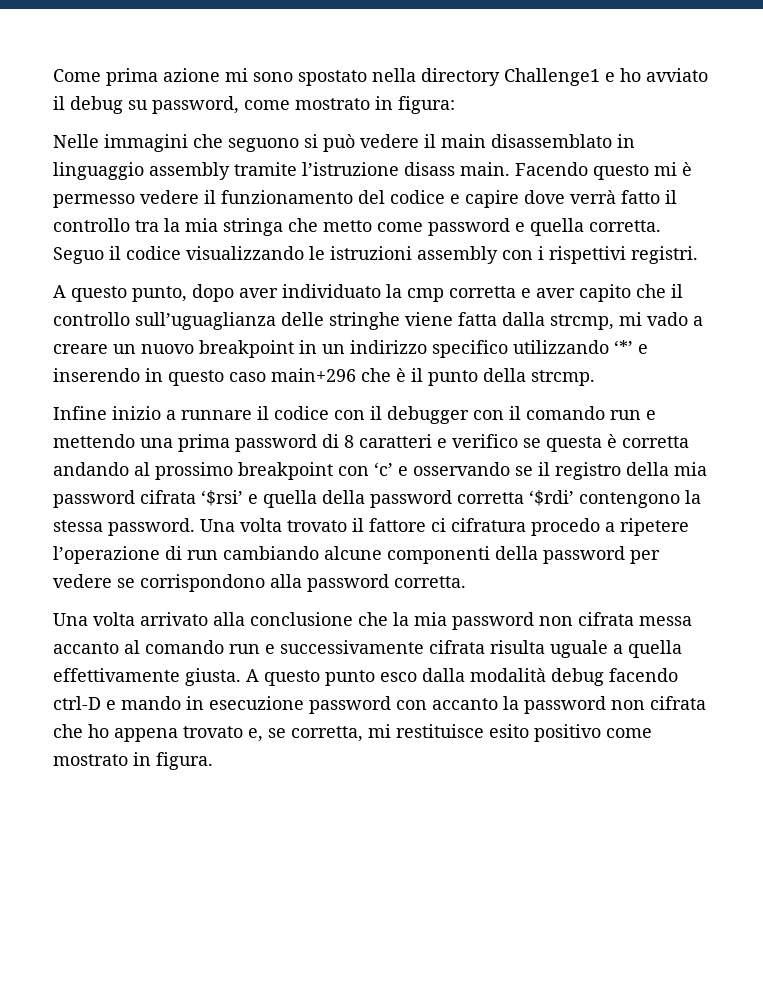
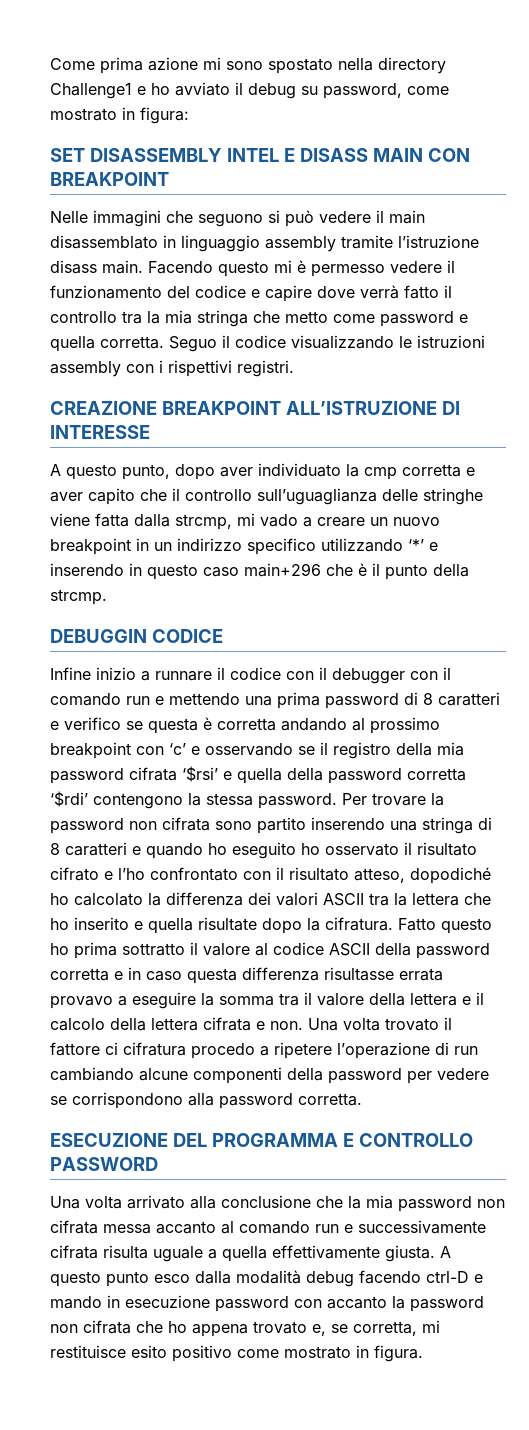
+ SET DISASSEMBLY INTEL E DISASS MAIN CON BREAKPOINT
+ CREAZIONE BREAKPOINT ALL’ISTRUZIONE DI INTERESSE
+ DEBUGGIN CODICE
+ Per trovare la password non cifrata sono partito inserendo una stringa di 8 caratteri e quando ho eseguito ho osservato il risultato cifrato e l’ho confrontato con il risultato atteso, dopodiché ho calcolato la differenza dei valori ASCII tra la lettera che ho inserito e quella risultate dopo la cifratura. Fatto questo ho prima sottratto il valore al codice ASCII della password corretta e in caso questa differenza risultasse errata provavo a eseguire la somma tra il valore della lettera e il calcolo della lettera cifrata e non.
+ ESECUZIONE DEL PROGRAMMA E CONTROLLO PASSWORD

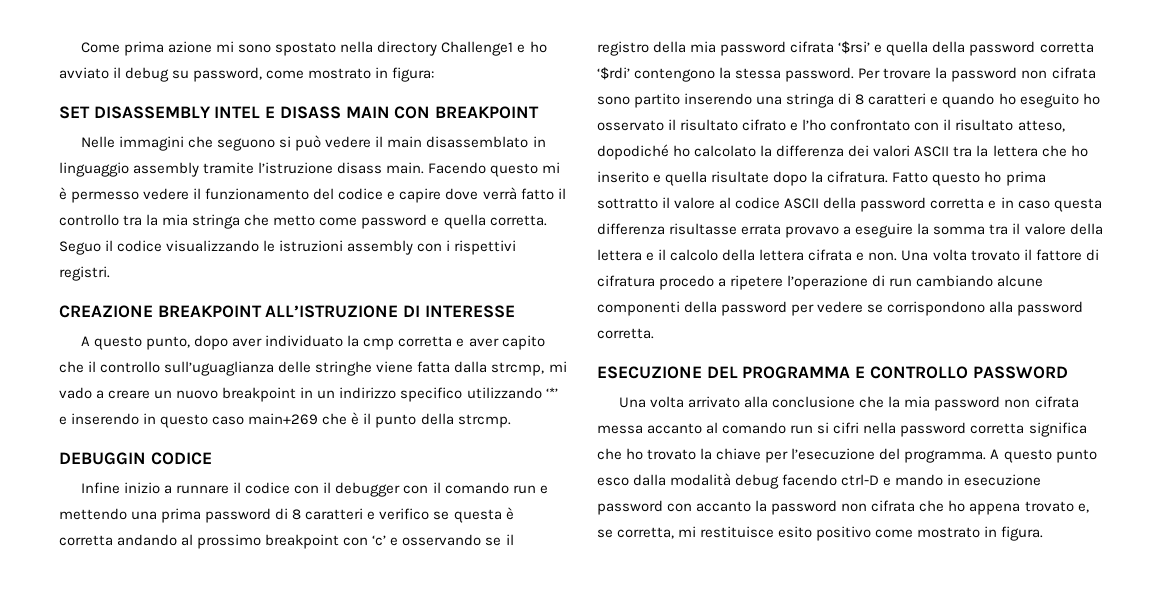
- A questo punto, dopo aver individuato la cmp corretta e aver capito che il controllo sull’uguaglianza delle stringhe viene fatta dalla strcmp, mi vado a creare un nuovo breakpoint in un indirizzo specifico utilizzando ‘*’ e inserendo in questo caso main+296 che è il punto della strcmp.
+ A questo punto, dopo aver individuato la cmp corretta e aver capito che il controllo sull’uguaglianza delle stringhe viene fatta dalla strcmp, mi vado a creare un nuovo breakpoint in un indirizzo specifico utilizzando ‘*’ e inserendo in questo caso main+269 che è il punto della strcmp.
- Una volta trovato il fattore ci cifratura procedo a ripetere l’operazione di run cambiando alcune componenti della password per vedere se corrispondono alla password corretta.
+ Una volta trovato il fattore di cifratura procedo a ripetere l’operazione di run cambiando alcune componenti della password per vedere se corrispondono alla password corretta.
- Una volta arrivato alla conclusione che la mia password non cifrata messa accanto al comando run e successivamente cifrata risulta uguale a quella effettivamente giusta.
+ Una volta arrivato alla conclusione che la mia password non cifrata messa accanto al comando run si cifri nella password corretta significa che ho trovato la chiave per l’esecuzione del programma.

